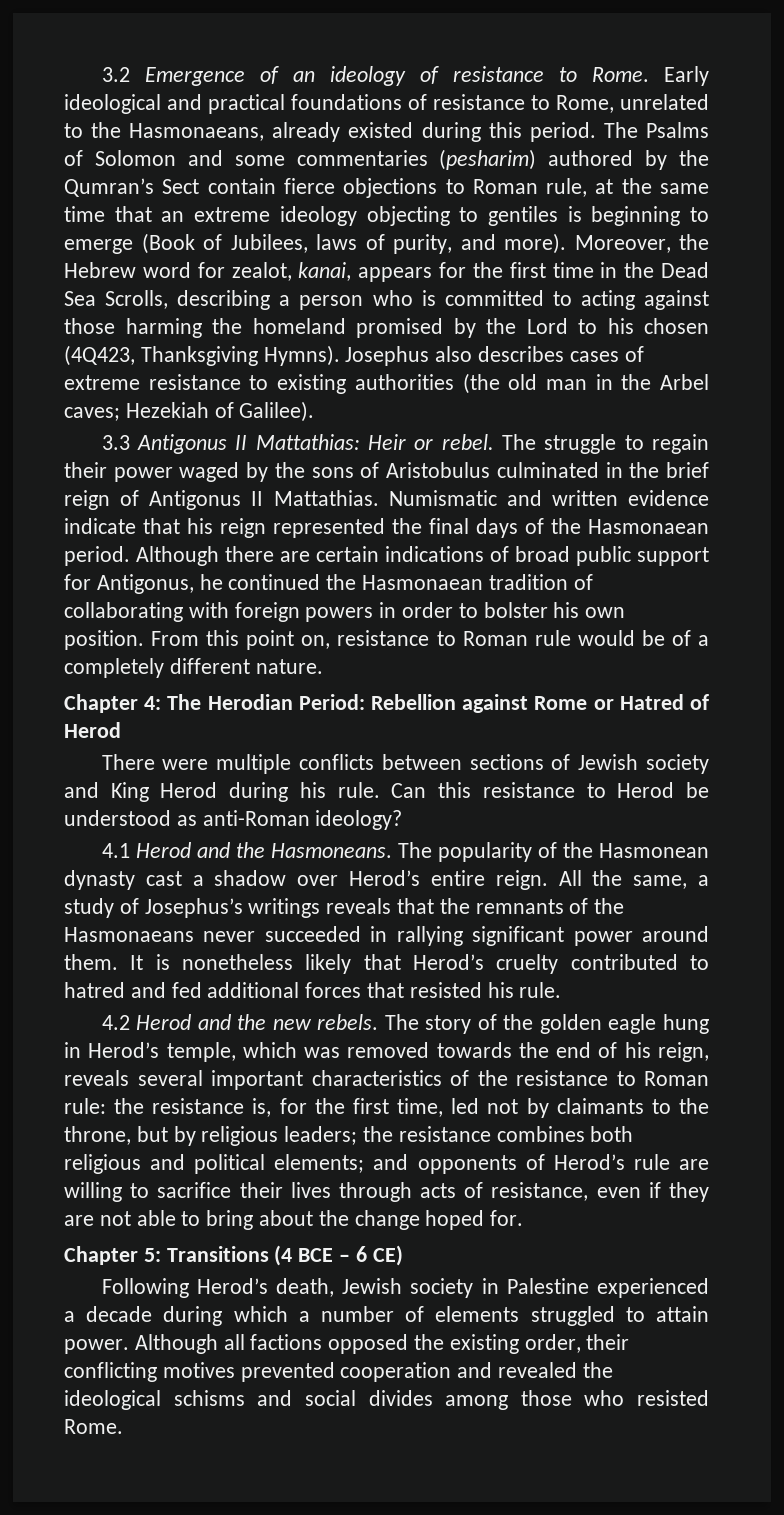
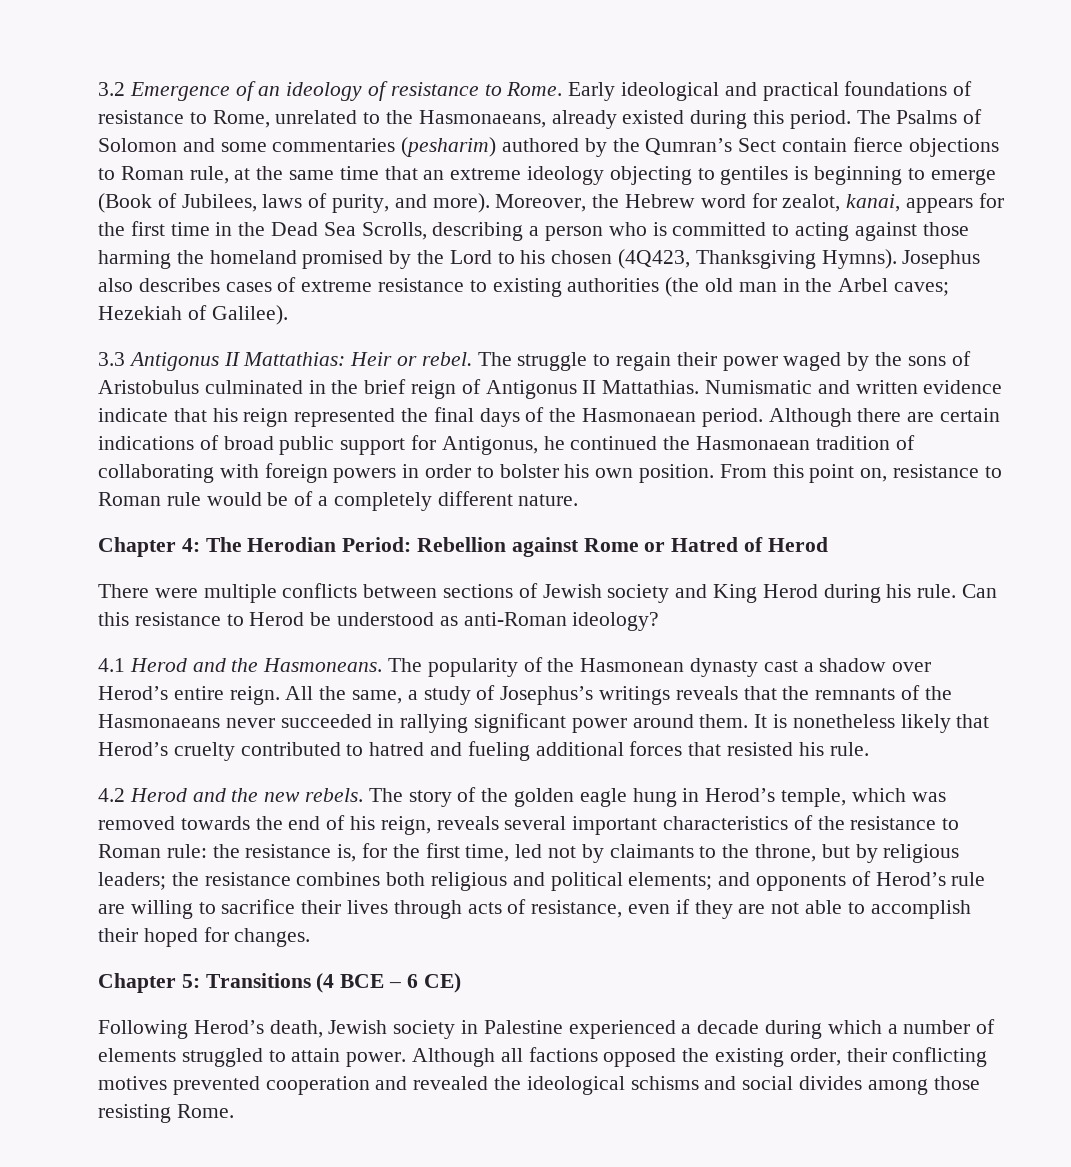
- It is nonetheless likely that Herod’s cruelty contributed to hatred and fed additional forces that resisted his rule.
+ It is nonetheless likely that Herod’s cruelty contributed to hatred and fueling additional forces that resisted his rule.
- and opponents of Herod’s rule are willing to sacrifice their lives through acts of resistance, even if they are not able to bring about the change hoped for.
+ and opponents of Herod’s rule are willing to sacrifice their lives through acts of resistance, even if they are not able to accomplish their hoped for changes.
- Although all factions opposed the existing order, their conflicting motives prevented cooperation and revealed the ideological schisms and social divides among those who resisted Rome.
+ Although all factions opposed the existing order, their conflicting motives prevented cooperation and revealed the ideological schisms and social divides among those resisting Rome.

